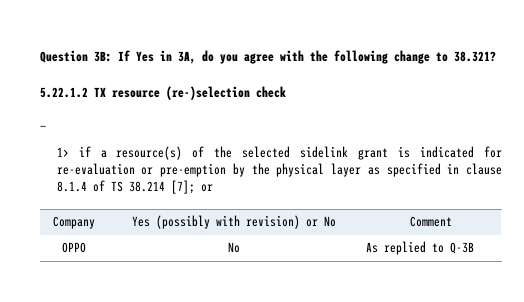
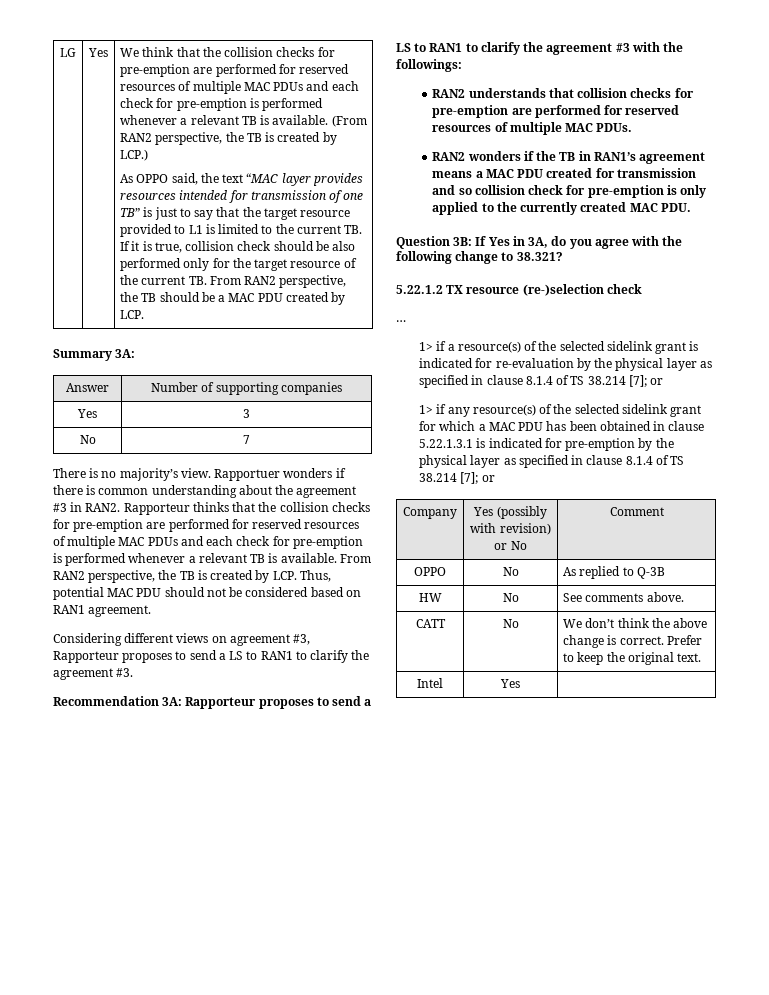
+ LG | Yes | We think that the collision checks for pre-emption are performed for reserved resources of multiple MAC PDUs and each check for pre-emption is performed whenever a relevant TB is available. (From RAN2 perspective, the TB is created by LCP.)
+ As OPPO said, the text “MAC layer provides resources intended for transmission of one TB” is just to say that the target resource provided to L1 is limited to the current TB. If it is true, collision check should be also performed only for the target resource of the current TB. From RAN2 perspective, the TB should be a MAC PDU created by LCP.
+ Summary 3A:
+ Answer | Number of supporting companies
+ Yes | 3
+ No | 7
+ There is no majority’s view. Rapportuer wonders if there is common understanding about the agreement #3 in RAN2. Rapporteur thinks that the collision checks for pre-emption are performed for reserved resources of multiple MAC PDUs and each check for pre-emption is performed whenever a relevant TB is available. From RAN2 perspective, the TB is created by LCP. Thus, potential MAC PDU should not be considered based on RAN1 agreement.
+ Considering different views on agreement #3, Rapporteur proposes to send a LS to RAN1 to clarify the agreement #3.
+ Recommendation 3A: Rapporteur proposes to send a LS to RAN1 to clarify the agreement #3 with the followings:
+ RAN2 understands that collision checks for pre-emption are performed for reserved resources of multiple MAC PDUs.
+ RAN2 wonders if the TB in RAN1’s agreement means a MAC PDU created for transmission and so collision check for pre-emption is only applied to the currently created MAC PDU.
- 1> if a resource(s) of the selected sidelink grant is indicated for re-evaluation or pre-emption by the physical layer as specified in clause 8.1.4 of TS 38.214 [7]; or
+ 1> if a resource(s) of the selected sidelink grant is indicated for re-evaluation by the physical layer as specified in clause 8.1.4 of TS 38.214 [7]; or
+ 1> if any resource(s) of the selected sidelink grant for which a MAC PDU has been obtained in clause 5.22.1.3.1 is indicated for pre-emption by the physical layer as specified in clause 8.1.4 of TS 38.214 [7]; or
+ HW | No | See comments above.
+ CATT | No | We don’t think the above change is correct. Prefer to keep the original text.
+ Intel | Yes |

